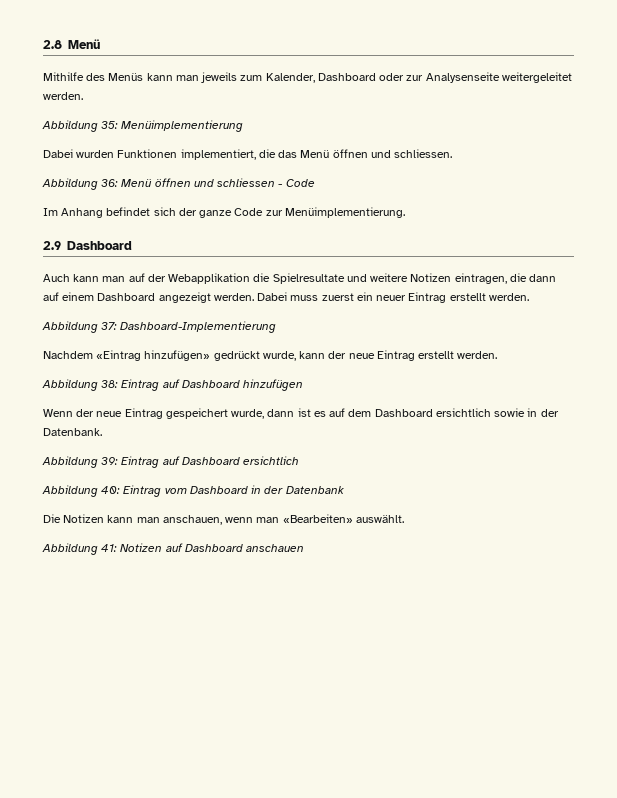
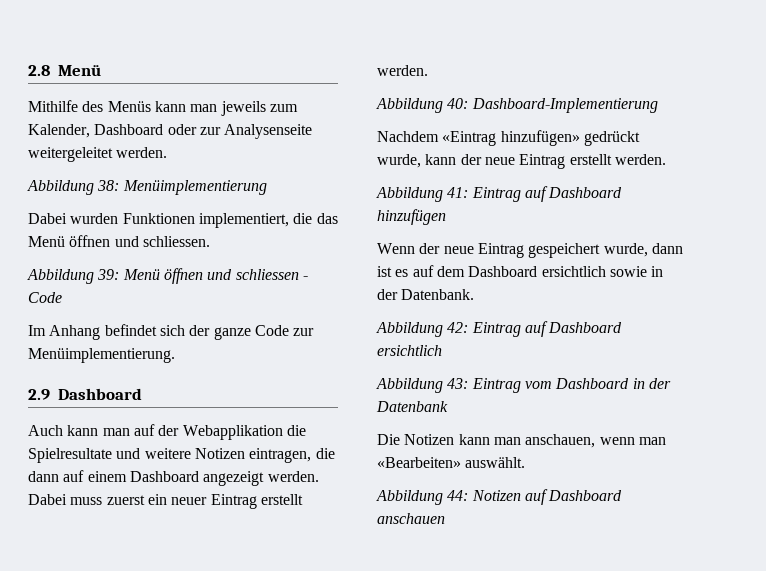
- Abbildung 35: Menüimplementierung
+ Abbildung 38: Menüimplementierung
- Abbildung 36: Menü öffnen und schliessen - Code
+ Abbildung 39: Menü öffnen und schliessen - Code
- Abbildung 37: Dashboard-Implementierung
+ Abbildung 40: Dashboard-Implementierung
- Abbildung 38: Eintrag auf Dashboard hinzufügen
+ Abbildung 41: Eintrag auf Dashboard hinzufügen
- Abbildung 39: Eintrag auf Dashboard ersichtlich
+ Abbildung 42: Eintrag auf Dashboard ersichtlich
- Abbildung 40: Eintrag vom Dashboard in der Datenbank
+ Abbildung 43: Eintrag vom Dashboard in der Datenbank
- Abbildung 41: Notizen auf Dashboard anschauen
+ Abbildung 44: Notizen auf Dashboard anschauen

